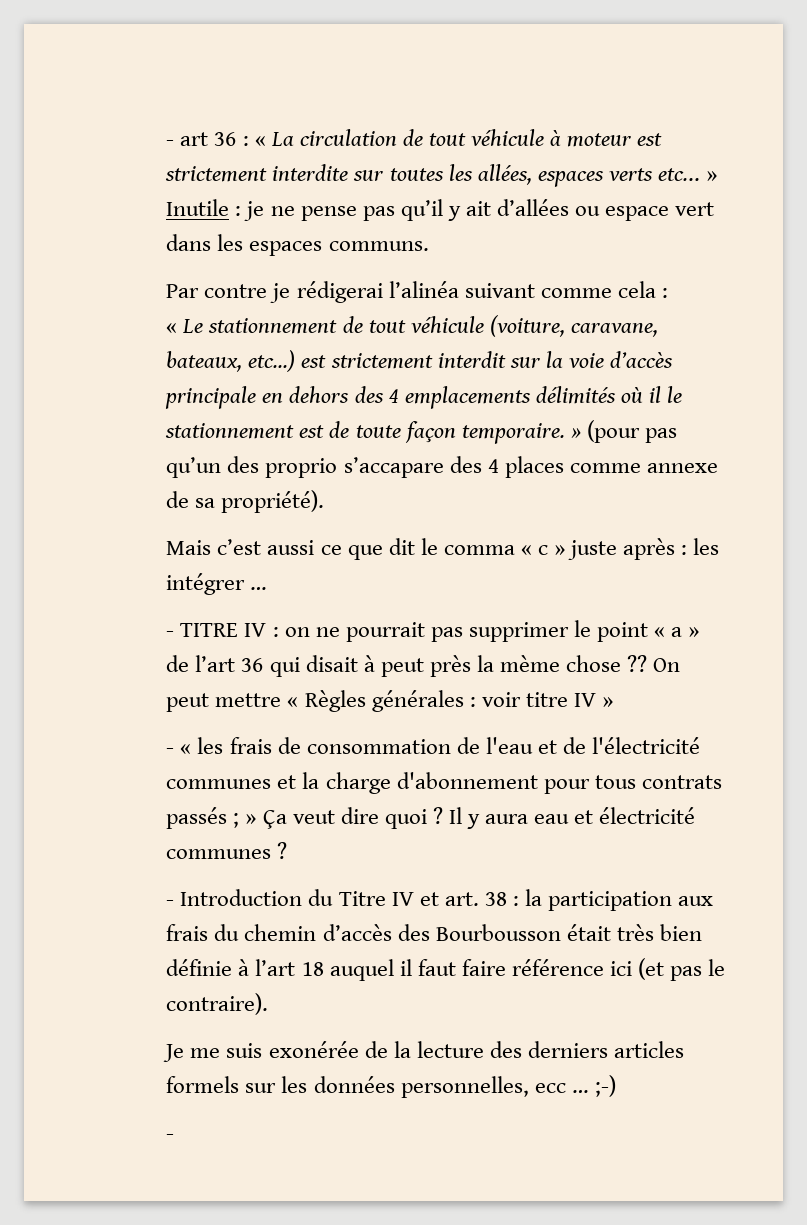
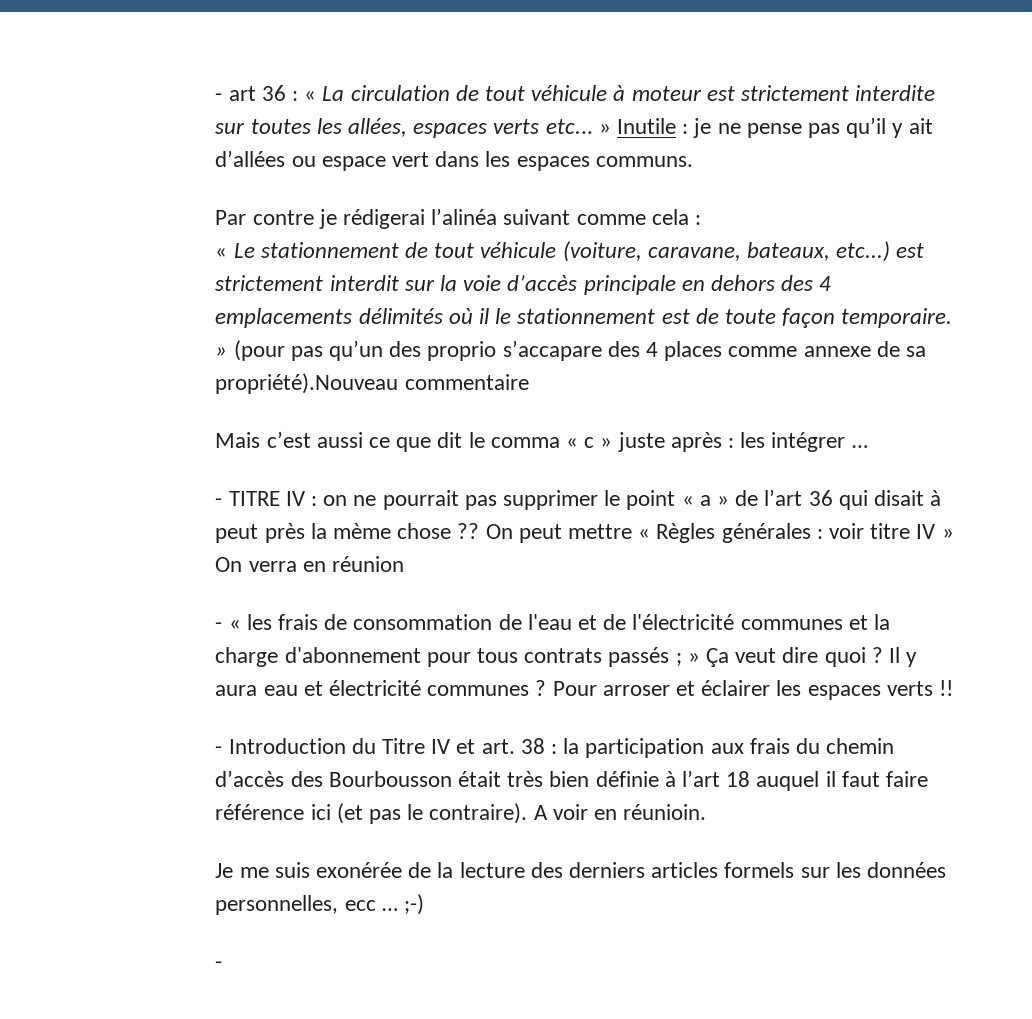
- « Le stationnement de tout véhicule (voiture, caravane, bateaux, etc...) est strictement interdit sur la voie d’accès principale en dehors des 4 emplacements délimités où il le stationnement est de toute façon temporaire. » (pour pas qu’un des proprio s’accapare des 4 places comme annexe de sa propriété).
+ « Le stationnement de tout véhicule (voiture, caravane, bateaux, etc...) est strictement interdit sur la voie d’accès principale en dehors des 4 emplacements délimités où il le stationnement est de toute façon temporaire. » (pour pas qu’un des proprio s’accapare des 4 places comme annexe de sa propriété).Nouveau commentaire
- On peut mettre « Règles générales : voir titre IV »
+ On peut mettre « Règles générales : voir titre IV » On verra en réunion
+ Pour arroser et éclairer les espaces verts !!
+ A voir en réunioin.

